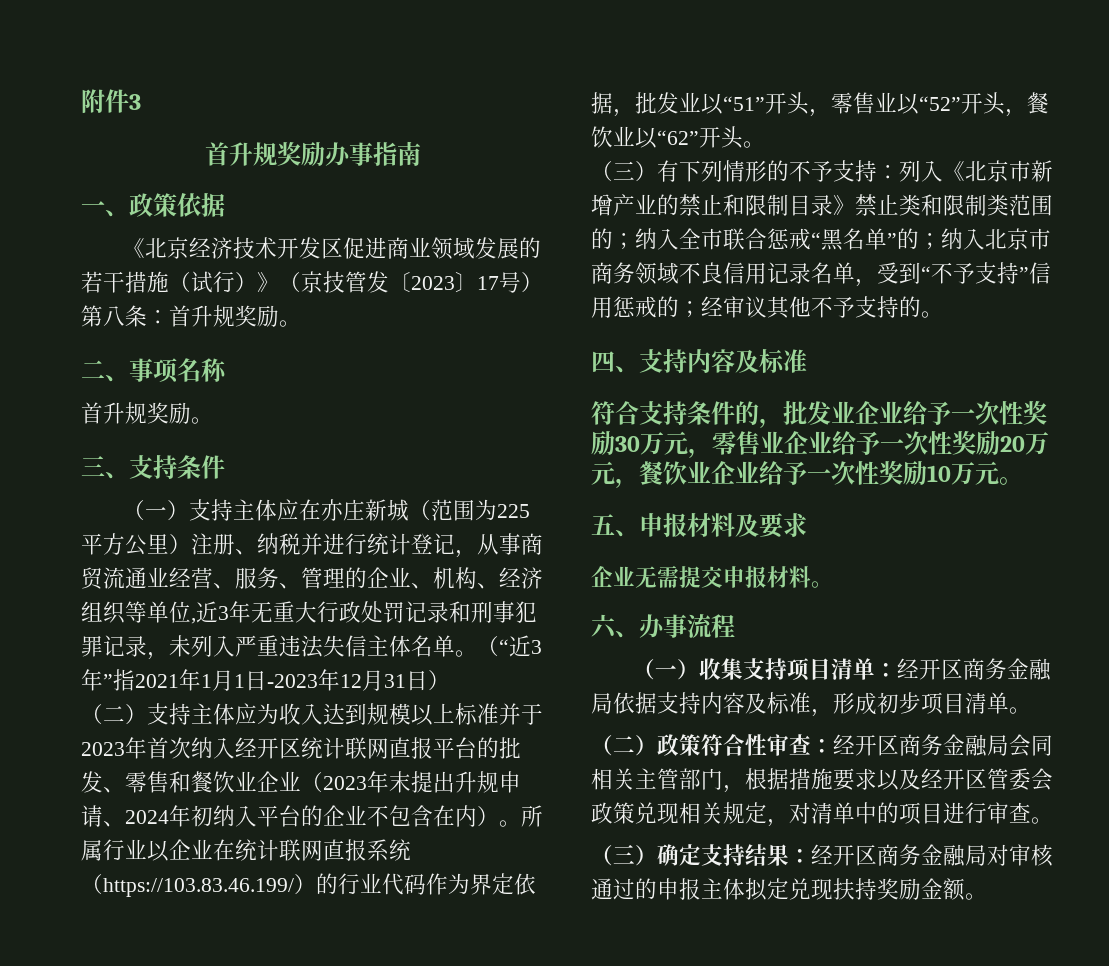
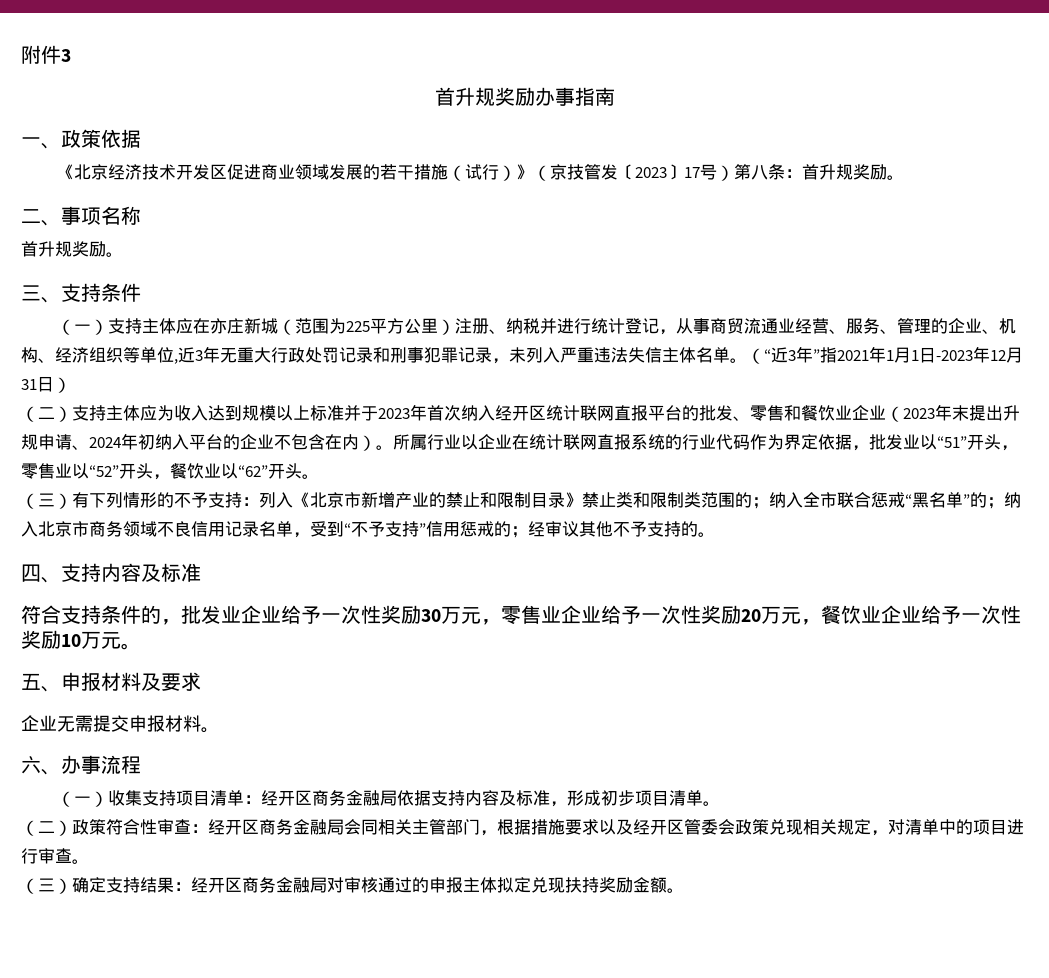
- 所属行业以企业在统计联网直报系统（https://103.83.46.199/）的行业代码作为界定依据，批发业以“51”开头，零售业以“52”开头，餐饮业以“62”开头。
+ 所属行业以企业在统计联网直报系统的行业代码作为界定依据，批发业以“51”开头，零售业以“52”开头，餐饮业以“62”开头。

